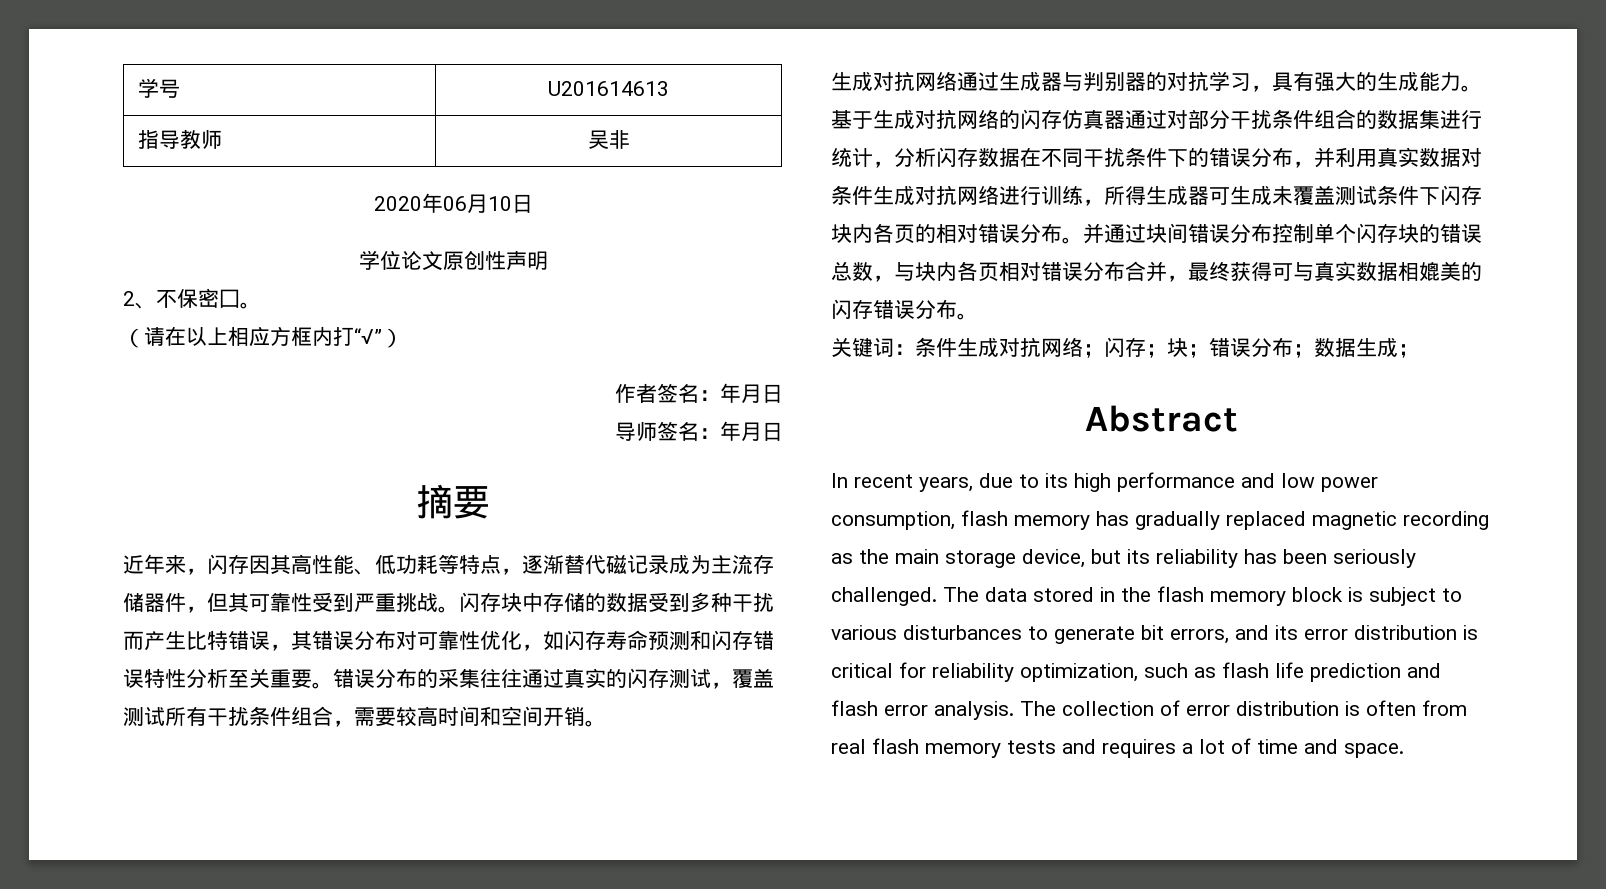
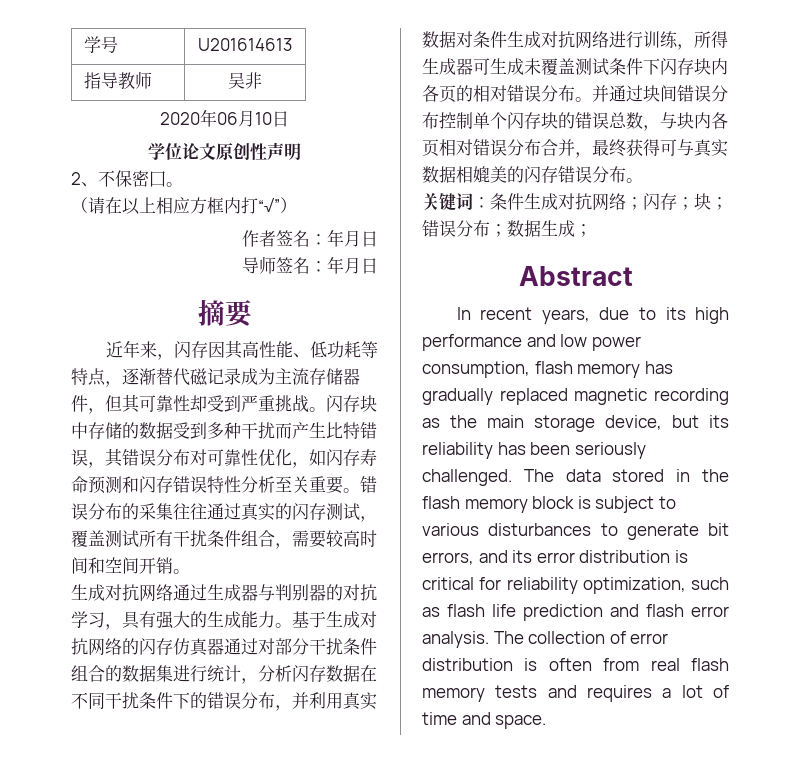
- 近年来，闪存因其高性能、低功耗等特点，逐渐替代磁记录成为主流存储器件，但其可靠性受到严重挑战。
+ 近年来，闪存因其高性能、低功耗等特点，逐渐替代磁记录成为主流存储器件，但其可靠性却受到严重挑战。

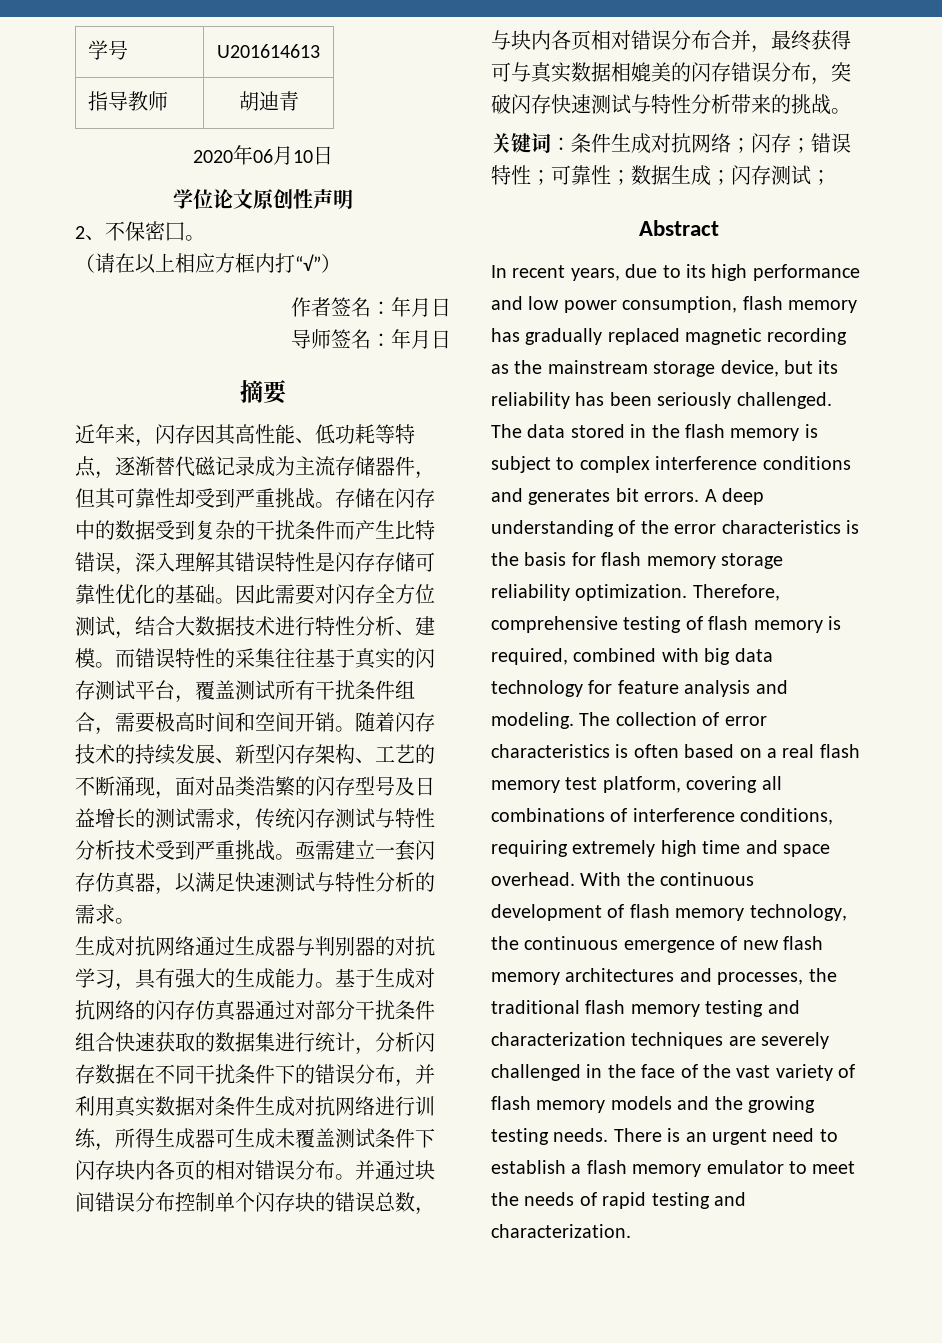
- 指导教师 | 吴非
+ 指导教师 | 胡迪青
- 闪存块中存储的数据受到多种干扰而产生比特错误，其错误分布对可靠性优化，如闪存寿命预测和闪存错误特性分析至关重要。错误分布的采集往往通过真实的闪存测试，覆盖测试所有干扰条件组合，需要较高时间和空间开销。
+ 存储在闪存中的数据受到复杂的干扰条件而产生比特错误，深入理解其错误特性是闪存存储可靠性优化的基础。因此需要对闪存全方位测试，结合大数据技术进行特性分析、建模。而错误特性的采集往往基于真实的闪存测试平台，覆盖测试所有干扰条件组合，需要极高时间和空间开销。随着闪存技术的持续发展、新型闪存架构、工艺的不断涌现，面对品类浩繁的闪存型号及日益增长的测试需求，传统闪存测试与特性分析技术受到严重挑战。亟需建立一套闪存仿真器，以满足快速测试与特性分析的需求。
- 基于生成对抗网络的闪存仿真器通过对部分干扰条件组合的数据集进行统计，分析闪存数据在不同干扰条件下的错误分布，并利用真实数据对条件生成对抗网络进行训练，所得生成器可生成未覆盖测试条件下闪存块内各页的相对错误分布。
+ 基于生成对抗网络的闪存仿真器通过对部分干扰条件组合快速获取的数据集进行统计，分析闪存数据在不同干扰条件下的错误分布，并利用真实数据对条件生成对抗网络进行训练，所得生成器可生成未覆盖测试条件下闪存块内各页的相对错误分布。
- 并通过块间错误分布控制单个闪存块的错误总数，与块内各页相对错误分布合并，最终获得可与真实数据相媲美的闪存错误分布。
+ 并通过块间错误分布控制单个闪存块的错误总数，与块内各页相对错误分布合并，最终获得可与真实数据相媲美的闪存错误分布，突破闪存快速测试与特性分析带来的挑战。
- 关键词：条件生成对抗网络；闪存；块；错误分布；数据生成；
+ 关键词：条件生成对抗网络；闪存；错误特性；可靠性；数据生成；闪存测试；
- In recent years, due to its high performance and low power consumption, flash memory has gradually replaced magnetic recording as the main storage device, but its reliability has been seriously challenged.
+ In recent years, due to its high performance and low power consumption, flash memory has gradually replaced magnetic recording as the mainstream storage device, but its reliability has been seriously challenged.
- The data stored in the flash memory block is subject to various disturbances to generate bit errors, and its error distribution is critical for reliability optimization, such as flash life prediction and flash error analysis.
+ The data stored in the flash memory is subject to complex interference conditions and generates bit errors. A deep understanding of the error characteristics is the basis for flash memory storage reliability optimization. Therefore, comprehensive testing of flash memory is required, combined with big data technology for feature analysis and modeling.
- The collection of error distribution is often from real flash memory tests and requires a lot of time and space.
+ The collection of error characteristics is often based on a real flash memory test platform, covering all combinations of interference conditions, requiring extremely high time and space overhead. With the continuous development of flash memory technology, the continuous emergence of new flash memory architectures and processes, the traditional flash memory testing and characterization techniques are severely challenged in the face of the vast variety of flash memory models and the growing testing needs. There is an urgent need to establish a flash memory emulator to meet the needs of rapid testing and characterization.

